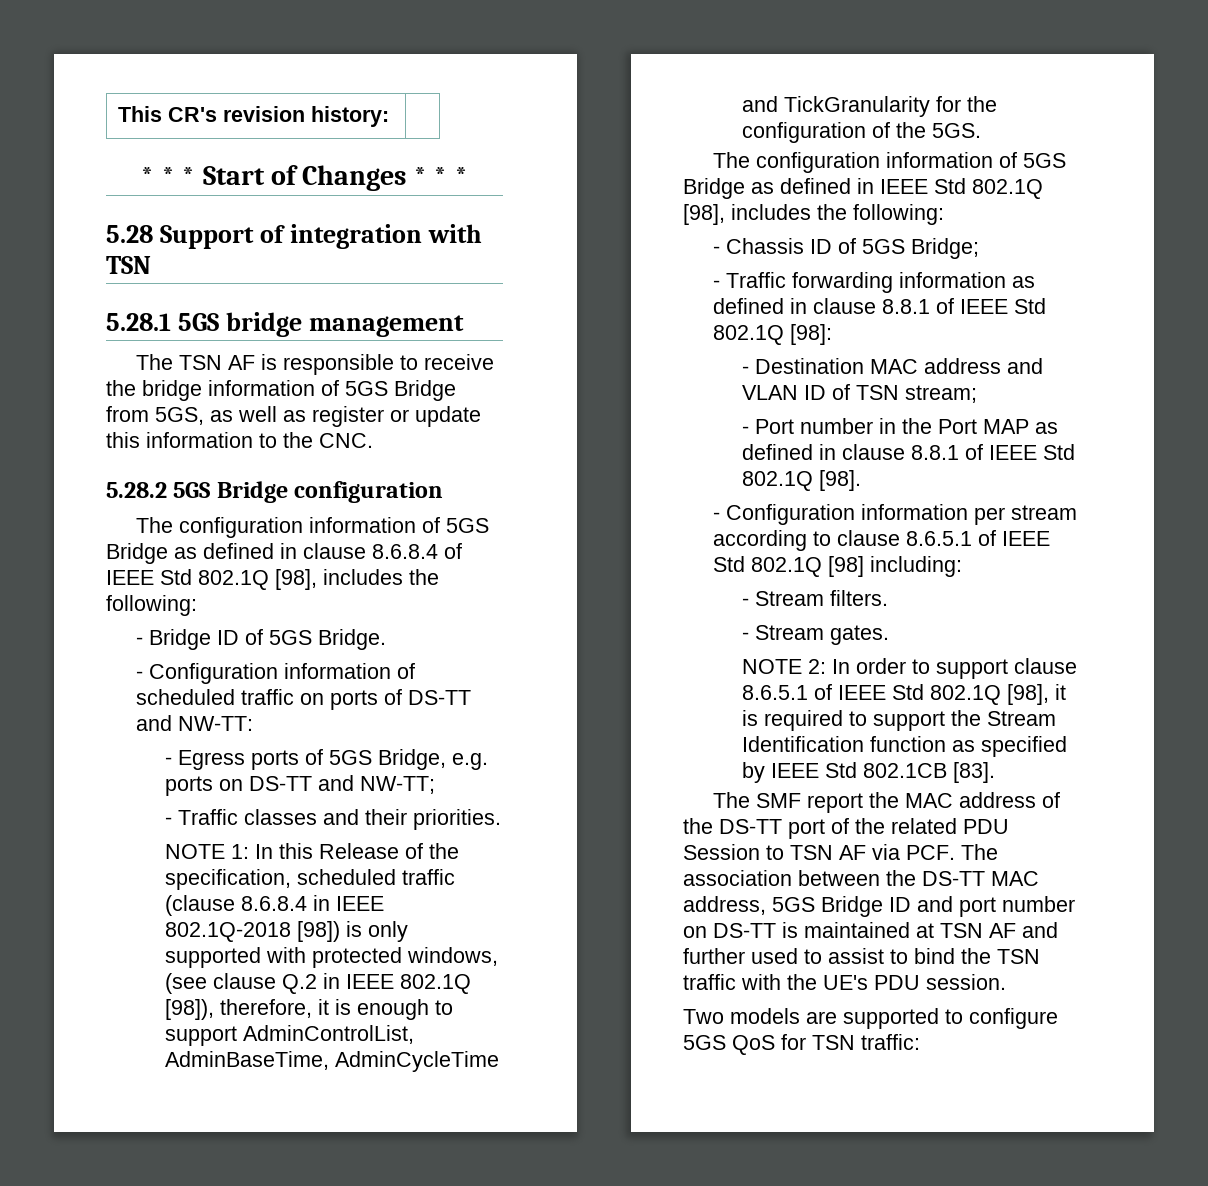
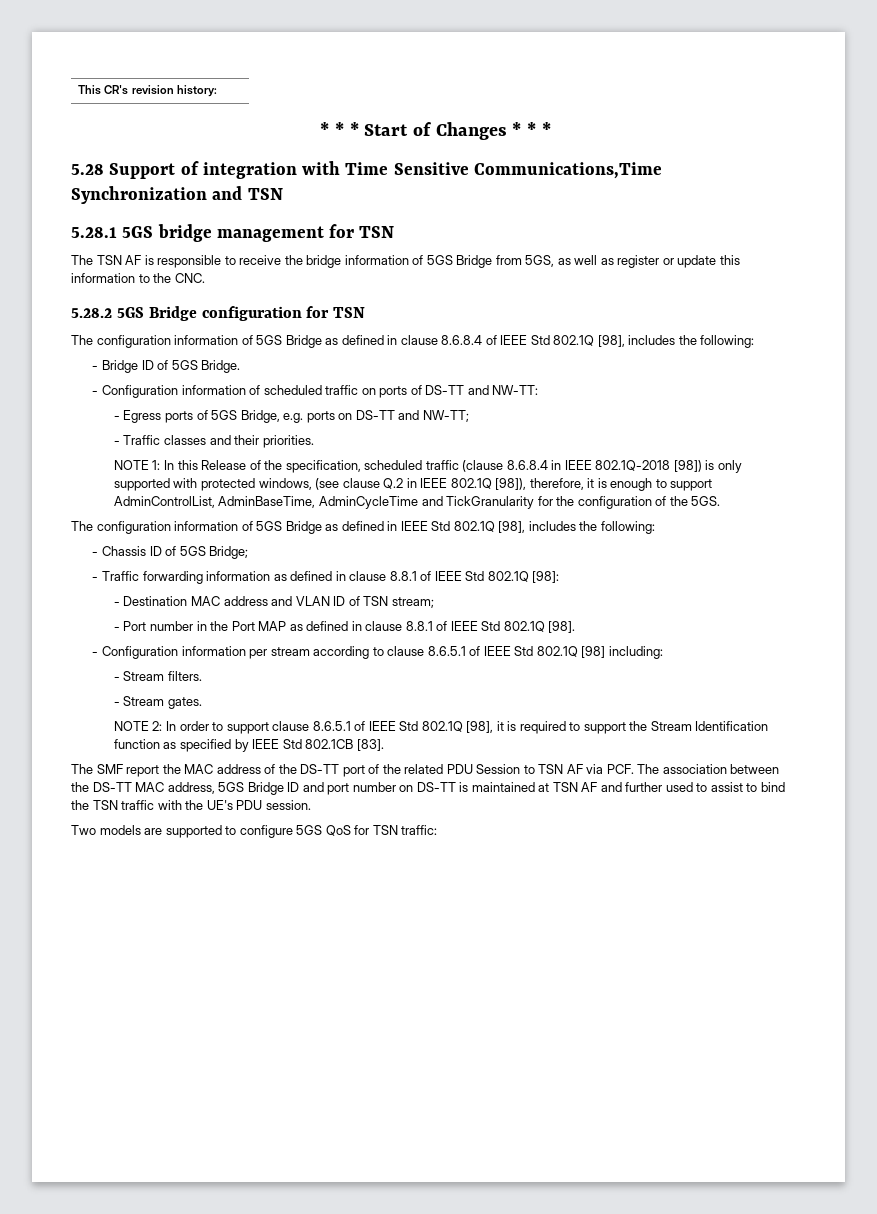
- 5.28 Support of integration with TSN
+ 5.28 Support of integration with Time Sensitive Communications,Time Synchronization and TSN
- 5.28.1 5GS bridge management
+ 5.28.1 5GS bridge management for TSN
- 5.28.2 5GS Bridge configuration
+ 5.28.2 5GS Bridge configuration for TSN

